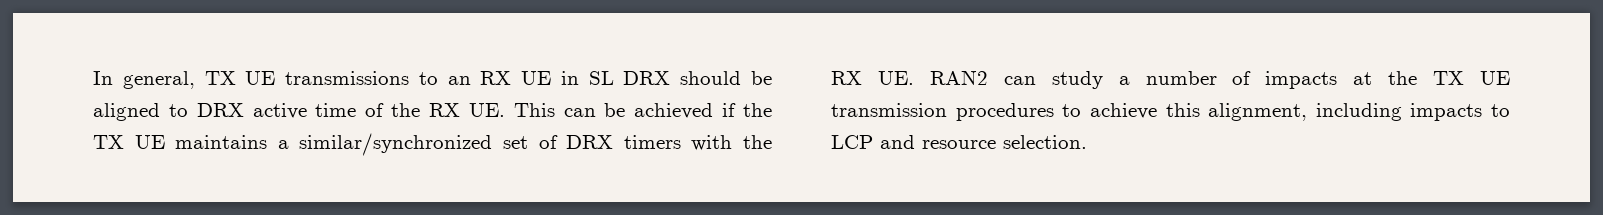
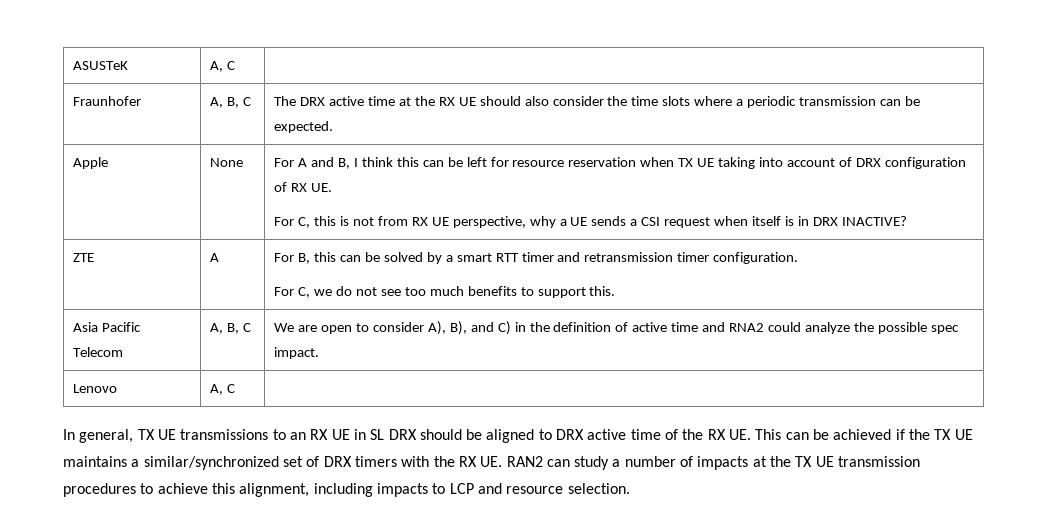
+ ASUSTeK | A, C |
+ Fraunhofer | A, B, C | The DRX active time at the RX UE should also consider the time slots where a periodic transmission can be expected.
+ Apple | None | For A and B, I think this can be left for resource reservation when TX UE taking into account of DRX configuration of RX UE.
+ For C, this is not from RX UE perspective, why a UE sends a CSI request when itself is in DRX INACTIVE?
+ ZTE | A | For B, this can be solved by a smart RTT timer and retransmission timer configuration.
+ For C, we do not see too much benefits to support this.
+ Asia Pacific Telecom | A, B, C | We are open to consider A), B), and C) in the definition of active time and RNA2 could analyze the possible spec impact.
+ Lenovo | A, C |

